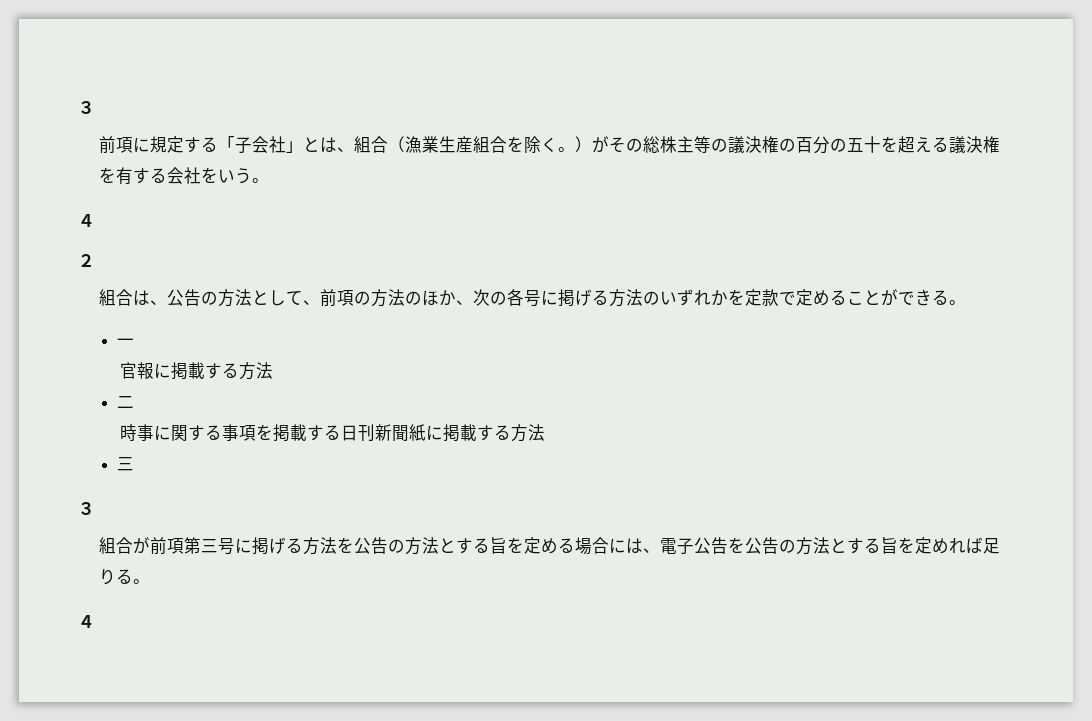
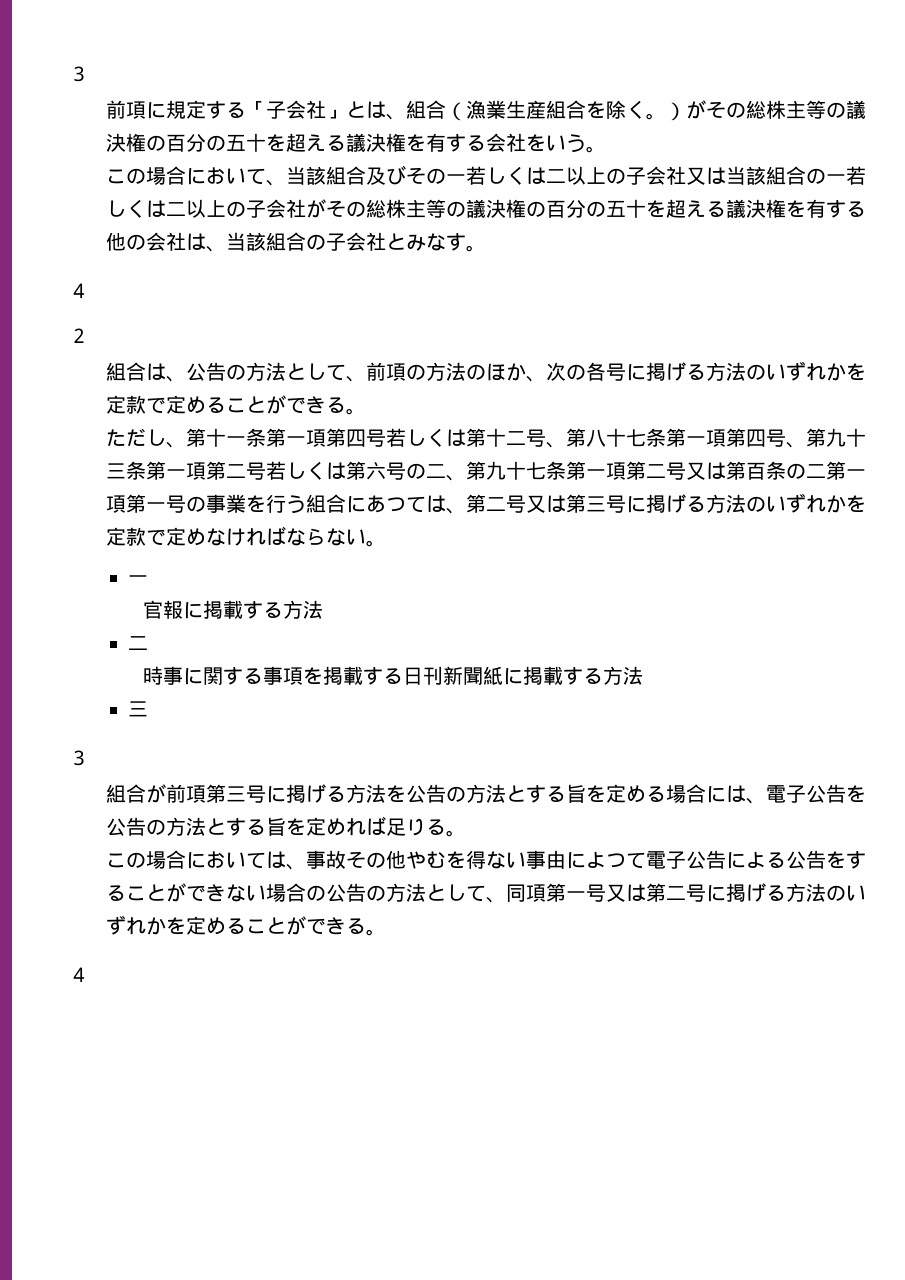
+ この場合において、当該組合及びその一若しくは二以上の子会社又は当該組合の一若しくは二以上の子会社がその総株主等の議決権の百分の五十を超える議決権を有する他の会社は、当該組合の子会社とみなす。
+ ただし、第十一条第一項第四号若しくは第十二号、第八十七条第一項第四号、第九十三条第一項第二号若しくは第六号の二、第九十七条第一項第二号又は第百条の二第一項第一号の事業を行う組合にあつては、第二号又は第三号に掲げる方法のいずれかを定款で定めなければならない。
+ この場合においては、事故その他やむを得ない事由によつて電子公告による公告をすることができない場合の公告の方法として、同項第一号又は第二号に掲げる方法のいずれかを定めることができる。

